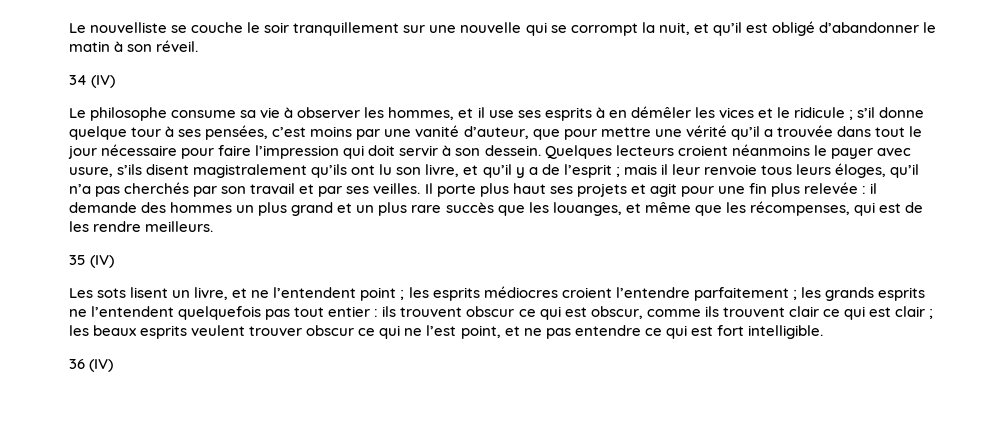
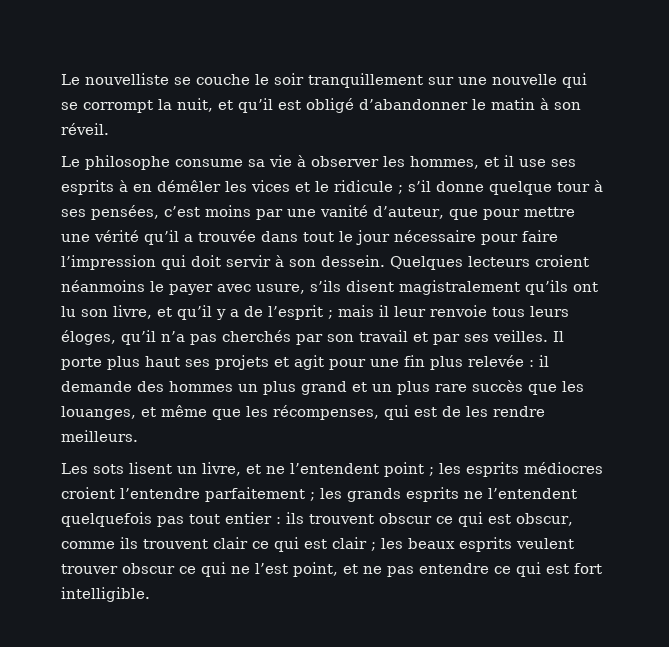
- 34 (IV)
- 35 (IV)
- 36 (IV)

